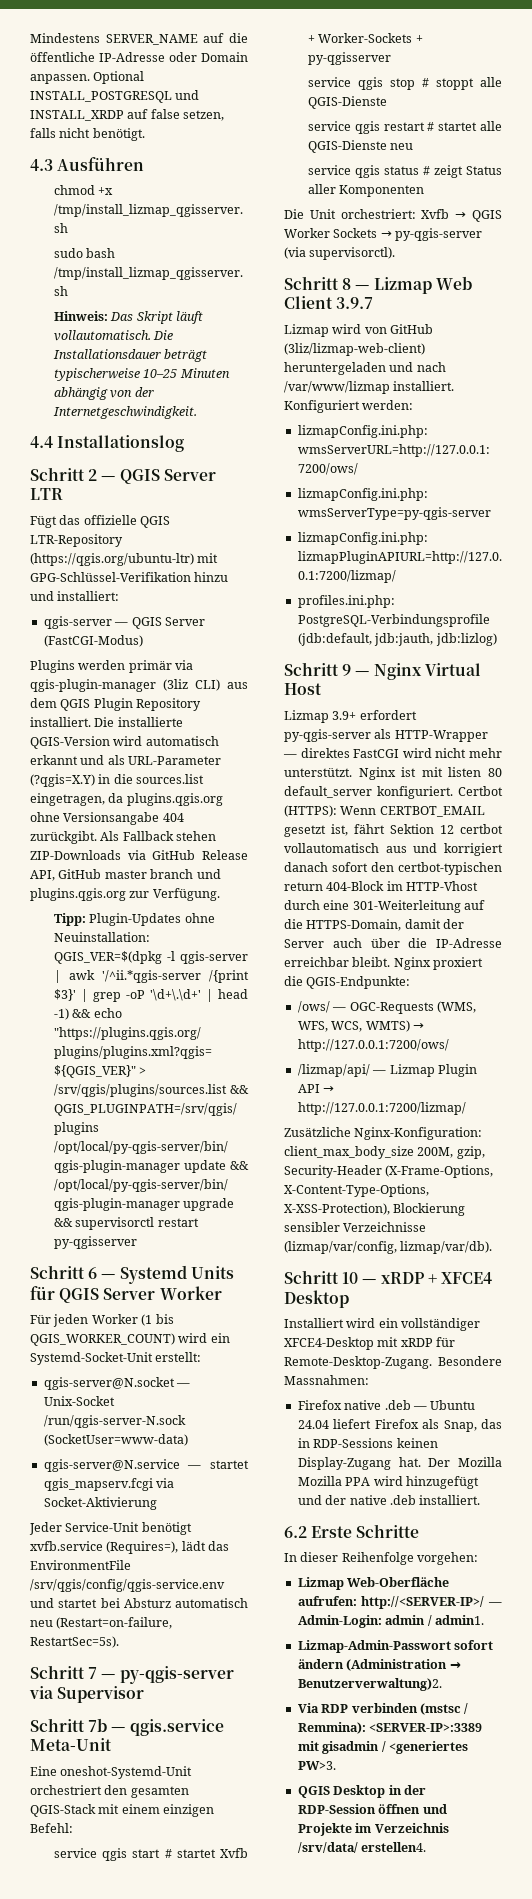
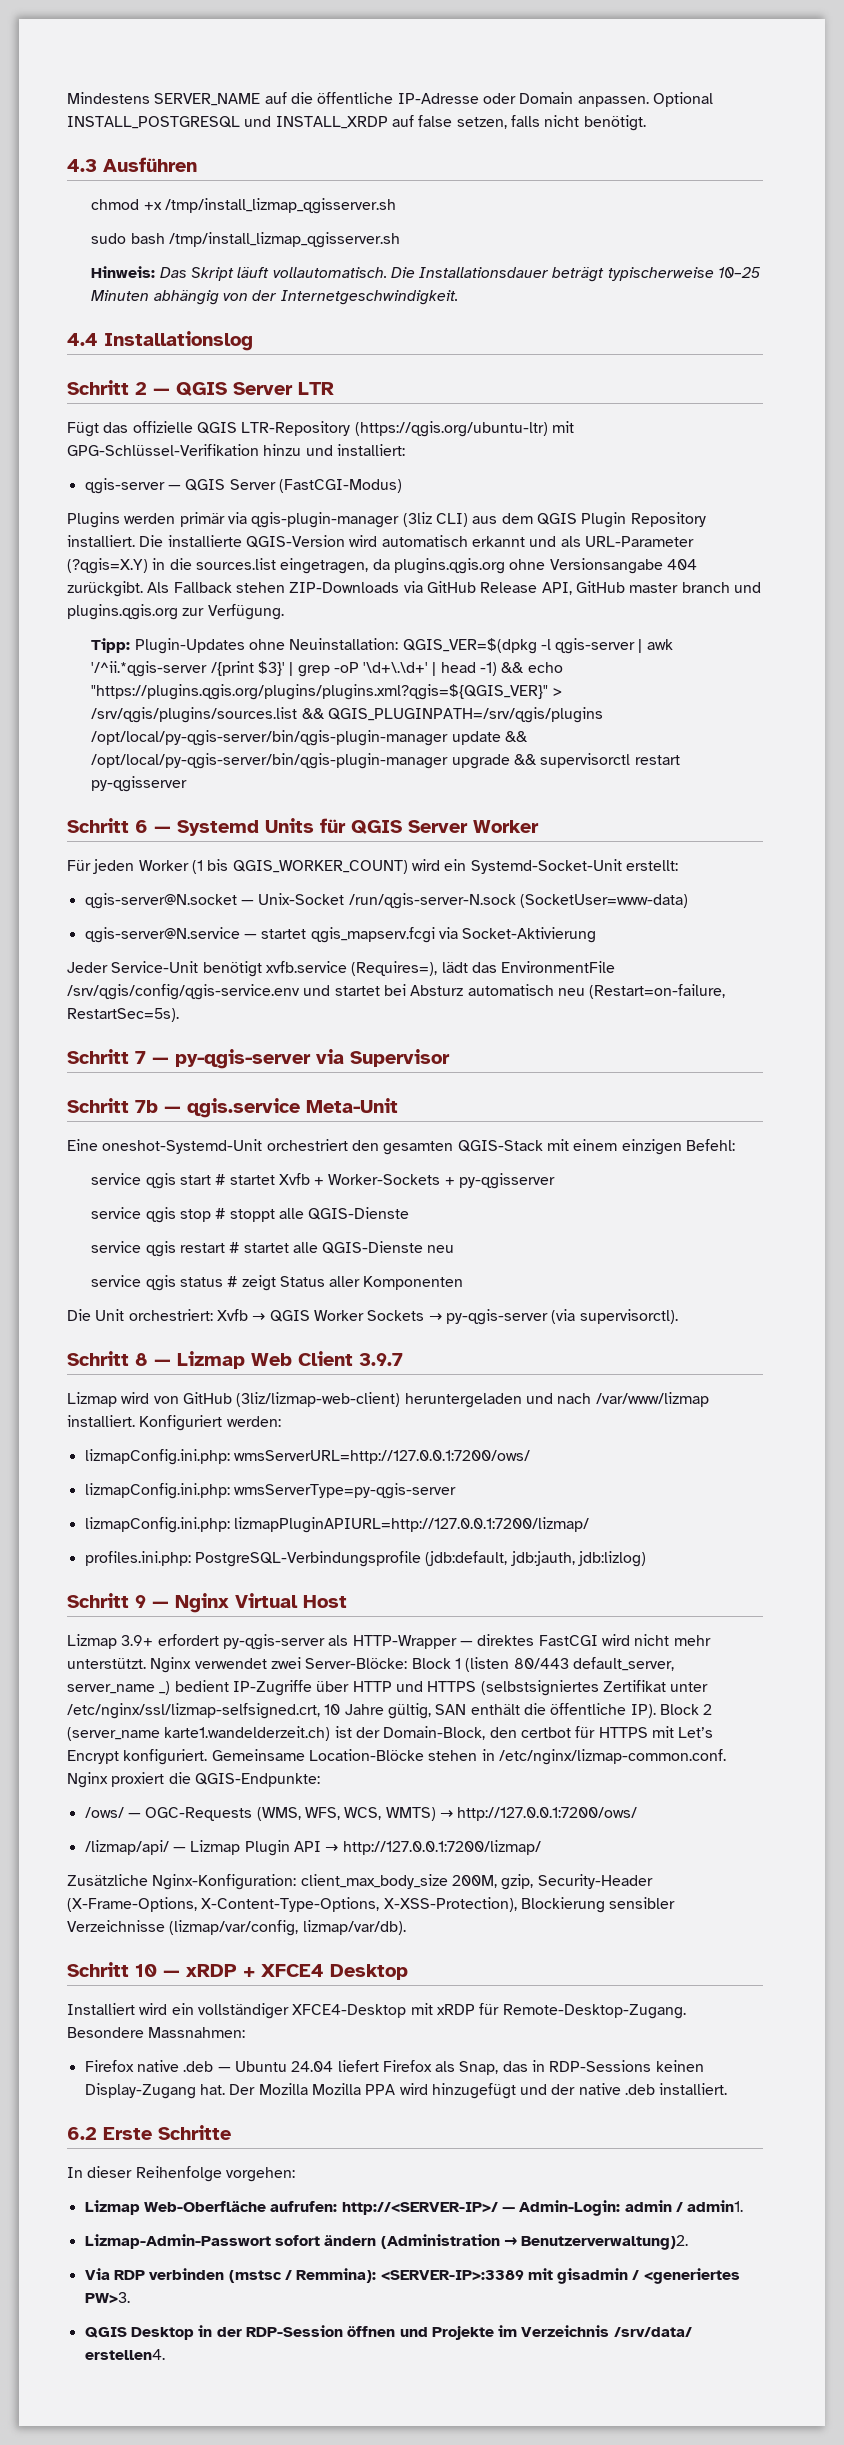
- Nginx ist mit listen 80 default_server konfiguriert. Certbot (HTTPS): Wenn CERTBOT_EMAIL gesetzt ist, fährt Sektion 12 certbot vollautomatisch aus und korrigiert danach sofort den certbot-typischen return 404-Block im HTTP-Vhost durch eine 301-Weiterleitung auf die HTTPS-Domain, damit der Server auch über die IP-Adresse erreichbar bleibt. Nginx proxiert die QGIS-Endpunkte:
+ Nginx verwendet zwei Server-Blöcke: Block 1 (listen 80/443 default_server, server_name _) bedient IP-Zugriffe über HTTP und HTTPS (selbstsigniertes Zertifikat unter /etc/nginx/ssl/lizmap-selfsigned.crt, 10 Jahre gültig, SAN enthält die öffentliche IP). Block 2 (server_name karte1.wandelderzeit.ch) ist der Domain-Block, den certbot für HTTPS mit Let’s Encrypt konfiguriert. Gemeinsame Location-Blöcke stehen in /etc/nginx/lizmap-common.conf. Nginx proxiert die QGIS-Endpunkte:

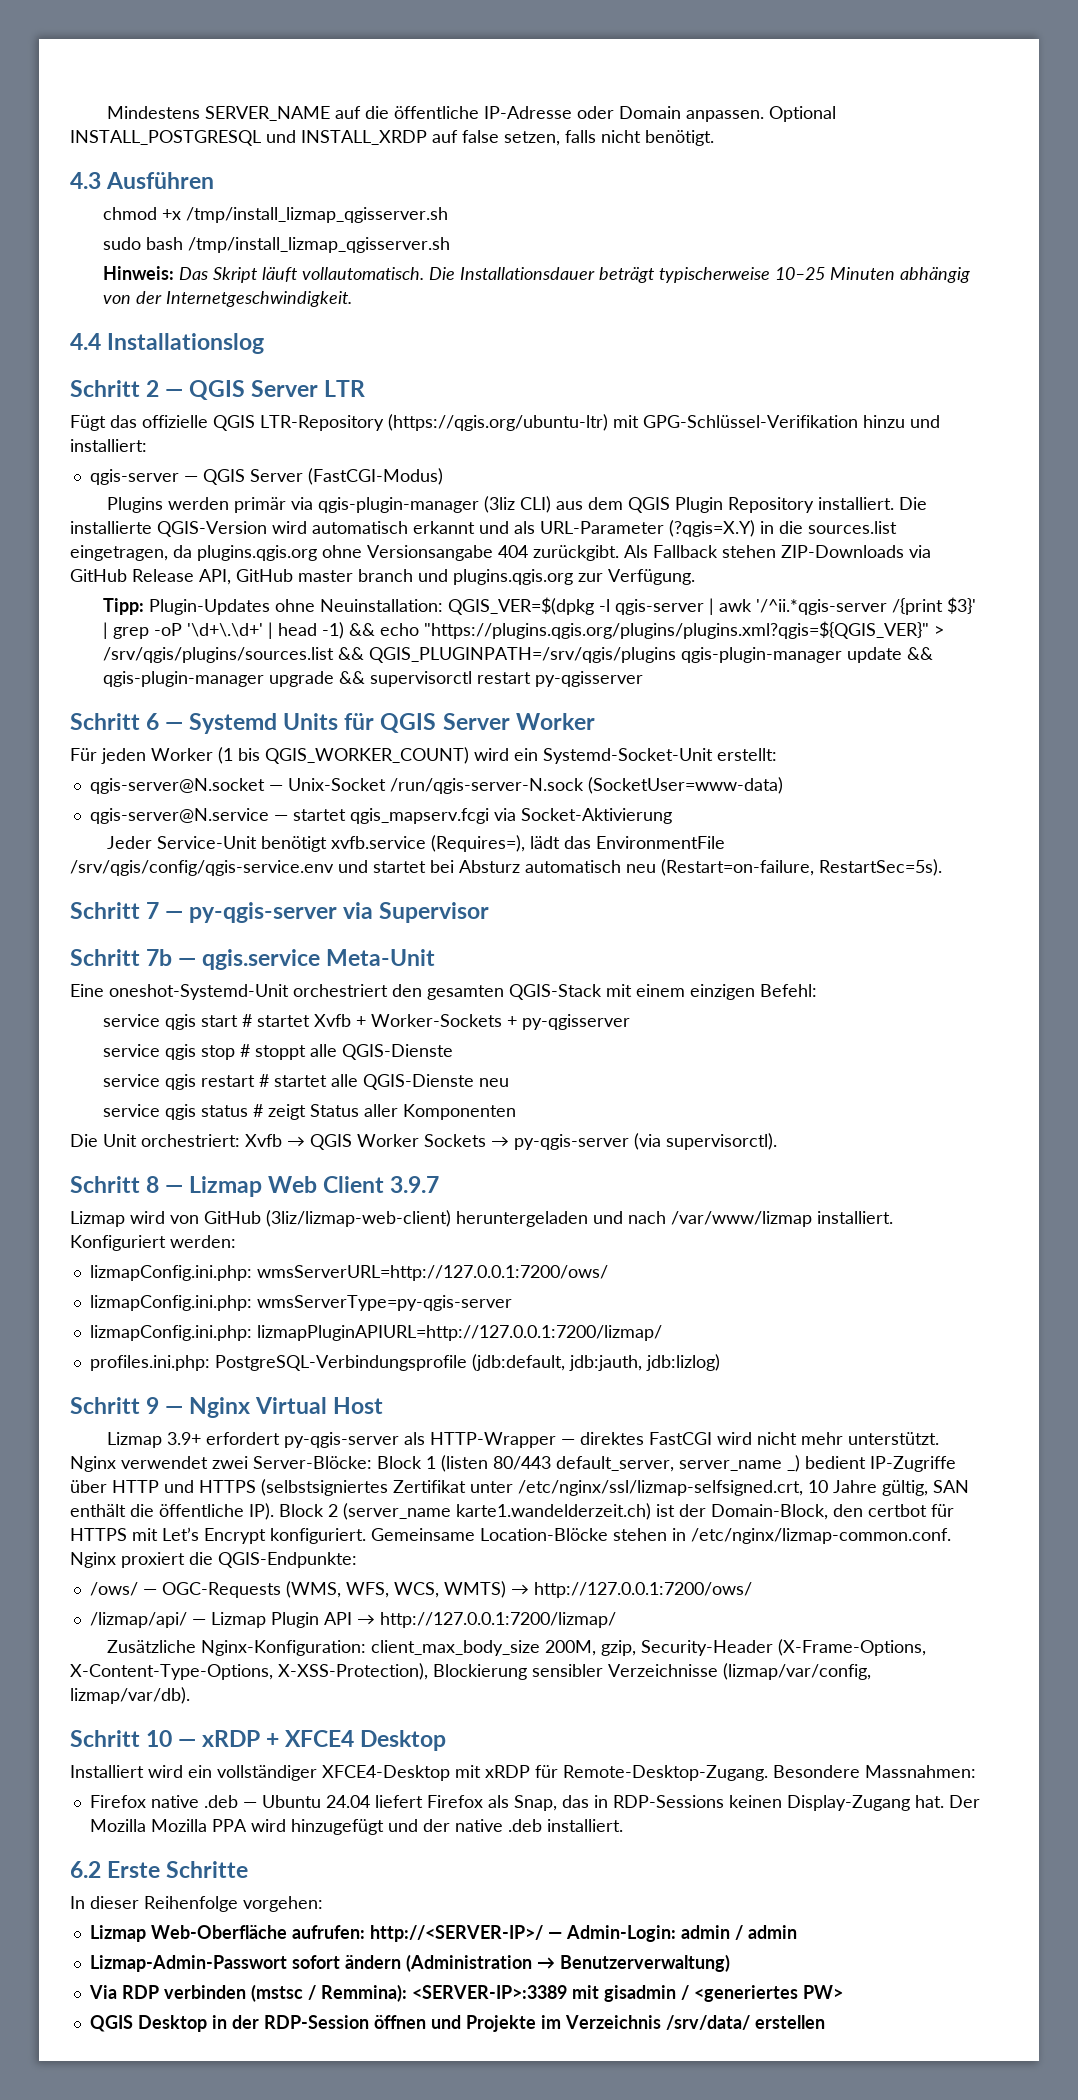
- Tipp: Plugin-Updates ohne Neuinstallation: QGIS_VER=$(dpkg -l qgis-server | awk '/^ii.*qgis-server /{print $3}' | grep -oP '\d+\.\d+' | head -1) && echo "https://plugins.qgis.org/plugins/plugins.xml?qgis=${QGIS_VER}" > /srv/qgis/plugins/sources.list && QGIS_PLUGINPATH=/srv/qgis/plugins /opt/local/py-qgis-server/bin/qgis-plugin-manager update && /opt/local/py-qgis-server/bin/qgis-plugin-manager upgrade && supervisorctl restart py-qgisserver
+ Tipp: Plugin-Updates ohne Neuinstallation: QGIS_VER=$(dpkg -l qgis-server | awk '/^ii.*qgis-server /{print $3}' | grep -oP '\d+\.\d+' | head -1) && echo "https://plugins.qgis.org/plugins/plugins.xml?qgis=${QGIS_VER}" > /srv/qgis/plugins/sources.list && QGIS_PLUGINPATH=/srv/qgis/plugins qgis-plugin-manager update && qgis-plugin-manager upgrade && supervisorctl restart py-qgisserver
- Lizmap Web-Oberfläche aufrufen: http://<SERVER-IP>/ — Admin-Login: admin / admin1.
+ Lizmap Web-Oberfläche aufrufen: http://<SERVER-IP>/ — Admin-Login: admin / admin
- Lizmap-Admin-Passwort sofort ändern (Administration → Benutzerverwaltung)2.
+ Lizmap-Admin-Passwort sofort ändern (Administration → Benutzerverwaltung)
- Via RDP verbinden (mstsc / Remmina): <SERVER-IP>:3389 mit gisadmin / <generiertes PW>3.
+ Via RDP verbinden (mstsc / Remmina): <SERVER-IP>:3389 mit gisadmin / <generiertes PW>
- QGIS Desktop in der RDP-Session öffnen und Projekte im Verzeichnis /srv/data/ erstellen4.
+ QGIS Desktop in der RDP-Session öffnen und Projekte im Verzeichnis /srv/data/ erstellen

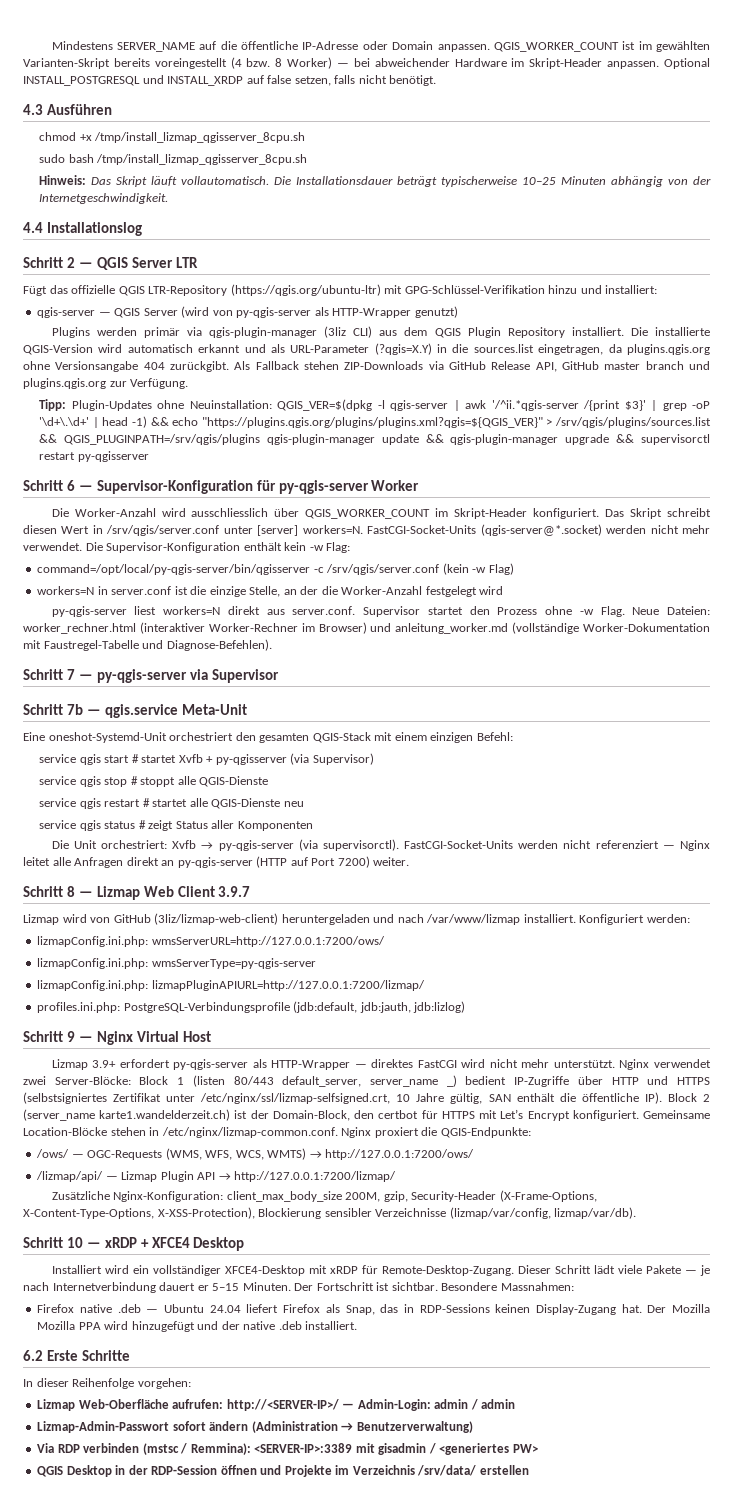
+ QGIS_WORKER_COUNT ist im gewählten Varianten-Skript bereits voreingestellt (4 bzw. 8 Worker) — bei abweichender Hardware im Skript-Header anpassen.
- chmod +x /tmp/install_lizmap_qgisserver.sh
+ chmod +x /tmp/install_lizmap_qgisserver_8cpu.sh
- sudo bash /tmp/install_lizmap_qgisserver.sh
+ sudo bash /tmp/install_lizmap_qgisserver_8cpu.sh
- qgis-server — QGIS Server (FastCGI-Modus)
+ qgis-server — QGIS Server (wird von py-qgis-server als HTTP-Wrapper genutzt)
- Schritt 6 — Systemd Units für QGIS Server Worker
- Für jeden Worker (1 bis QGIS_WORKER_COUNT) wird ein Systemd-Socket-Unit erstellt:
- qgis-server@N.socket — Unix-Socket /run/qgis-server-N.sock (SocketUser=www-data)
- qgis-server@N.service — startet qgis_mapserv.fcgi via Socket-Aktivierung
- Jeder Service-Unit benötigt xvfb.service (Requires=), lädt das EnvironmentFile /srv/qgis/config/qgis-service.env und startet bei Absturz automatisch neu (Restart=on-failure, RestartSec=5s).
+ Schritt 6 — Supervisor-Konfiguration für py-qgis-server Worker
+ Die Worker-Anzahl wird ausschliesslich über QGIS_WORKER_COUNT im Skript-Header konfiguriert. Das Skript schreibt diesen Wert in /srv/qgis/server.conf unter [server] workers=N. FastCGI-Socket-Units (qgis-server@*.socket) werden nicht mehr verwendet. Die Supervisor-Konfiguration enthält kein -w Flag:
+ command=/opt/local/py-qgis-server/bin/qgisserver -c /srv/qgis/server.conf (kein -w Flag)
+ workers=N in server.conf ist die einzige Stelle, an der die Worker-Anzahl festgelegt wird
+ py-qgis-server liest workers=N direkt aus server.conf. Supervisor startet den Prozess ohne -w Flag. Neue Dateien: worker_rechner.html (interaktiver Worker-Rechner im Browser) und anleitung_worker.md (vollständige Worker-Dokumentation mit Faustregel-Tabelle und Diagnose-Befehlen).
- service qgis start # startet Xvfb + Worker-Sockets + py-qgisserver
+ service qgis start # startet Xvfb + py-qgisserver (via Supervisor)
- Die Unit orchestriert: Xvfb → QGIS Worker Sockets → py-qgis-server (via supervisorctl).
+ Die Unit orchestriert: Xvfb → py-qgis-server (via supervisorctl). FastCGI-Socket-Units werden nicht referenziert — Nginx leitet alle Anfragen direkt an py-qgis-server (HTTP auf Port 7200) weiter.
+ Dieser Schritt lädt viele Pakete — je nach Internetverbindung dauert er 5–15 Minuten. Der Fortschritt ist sichtbar.

